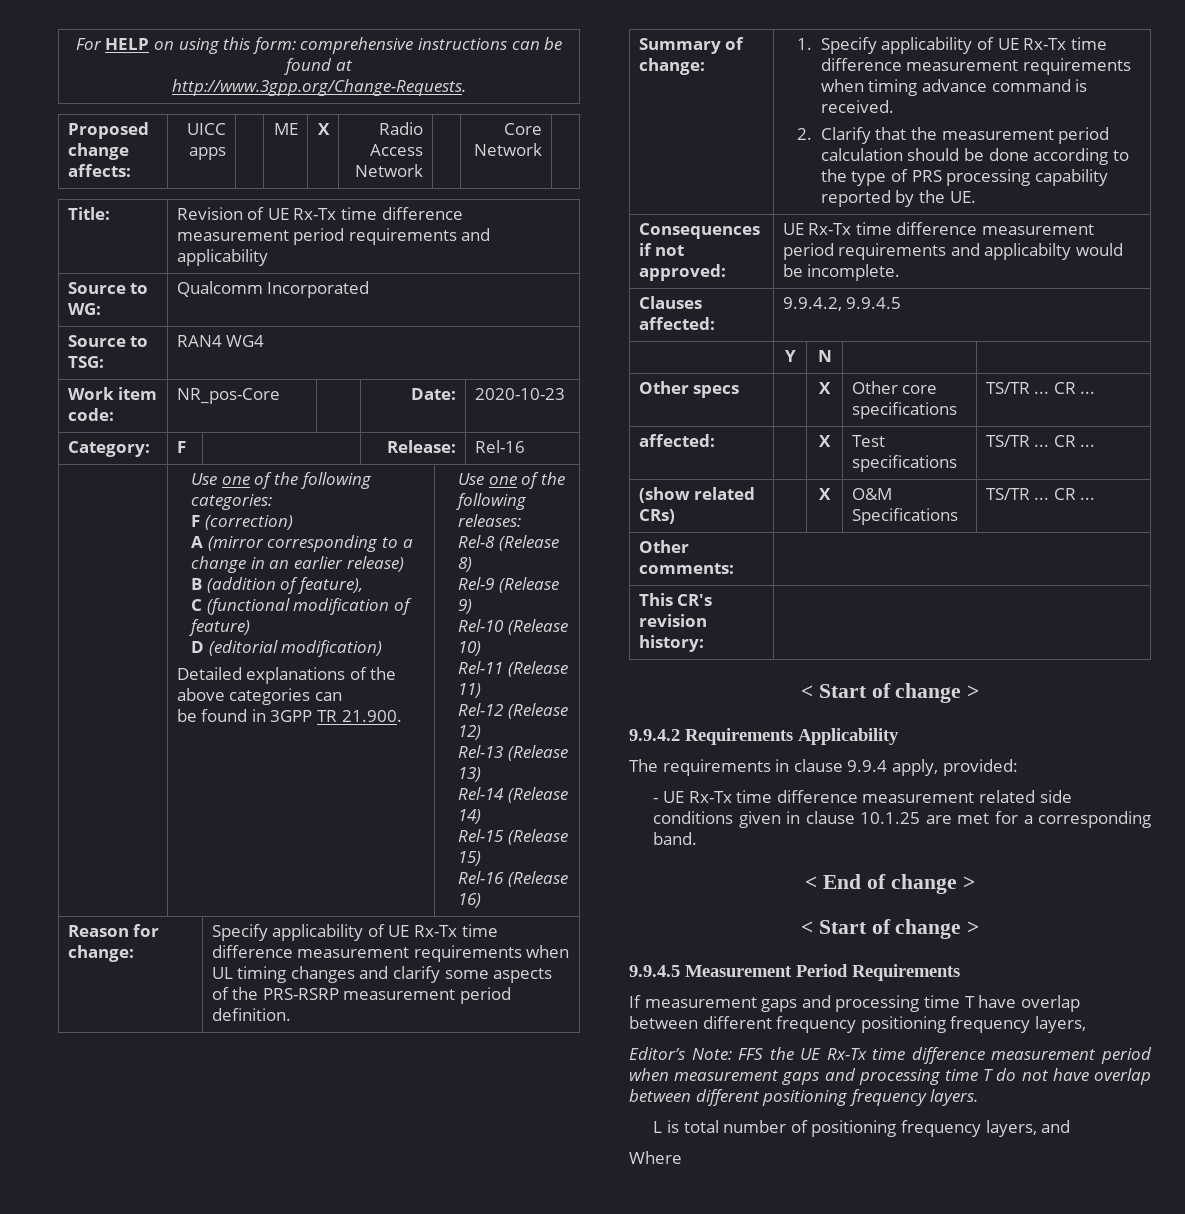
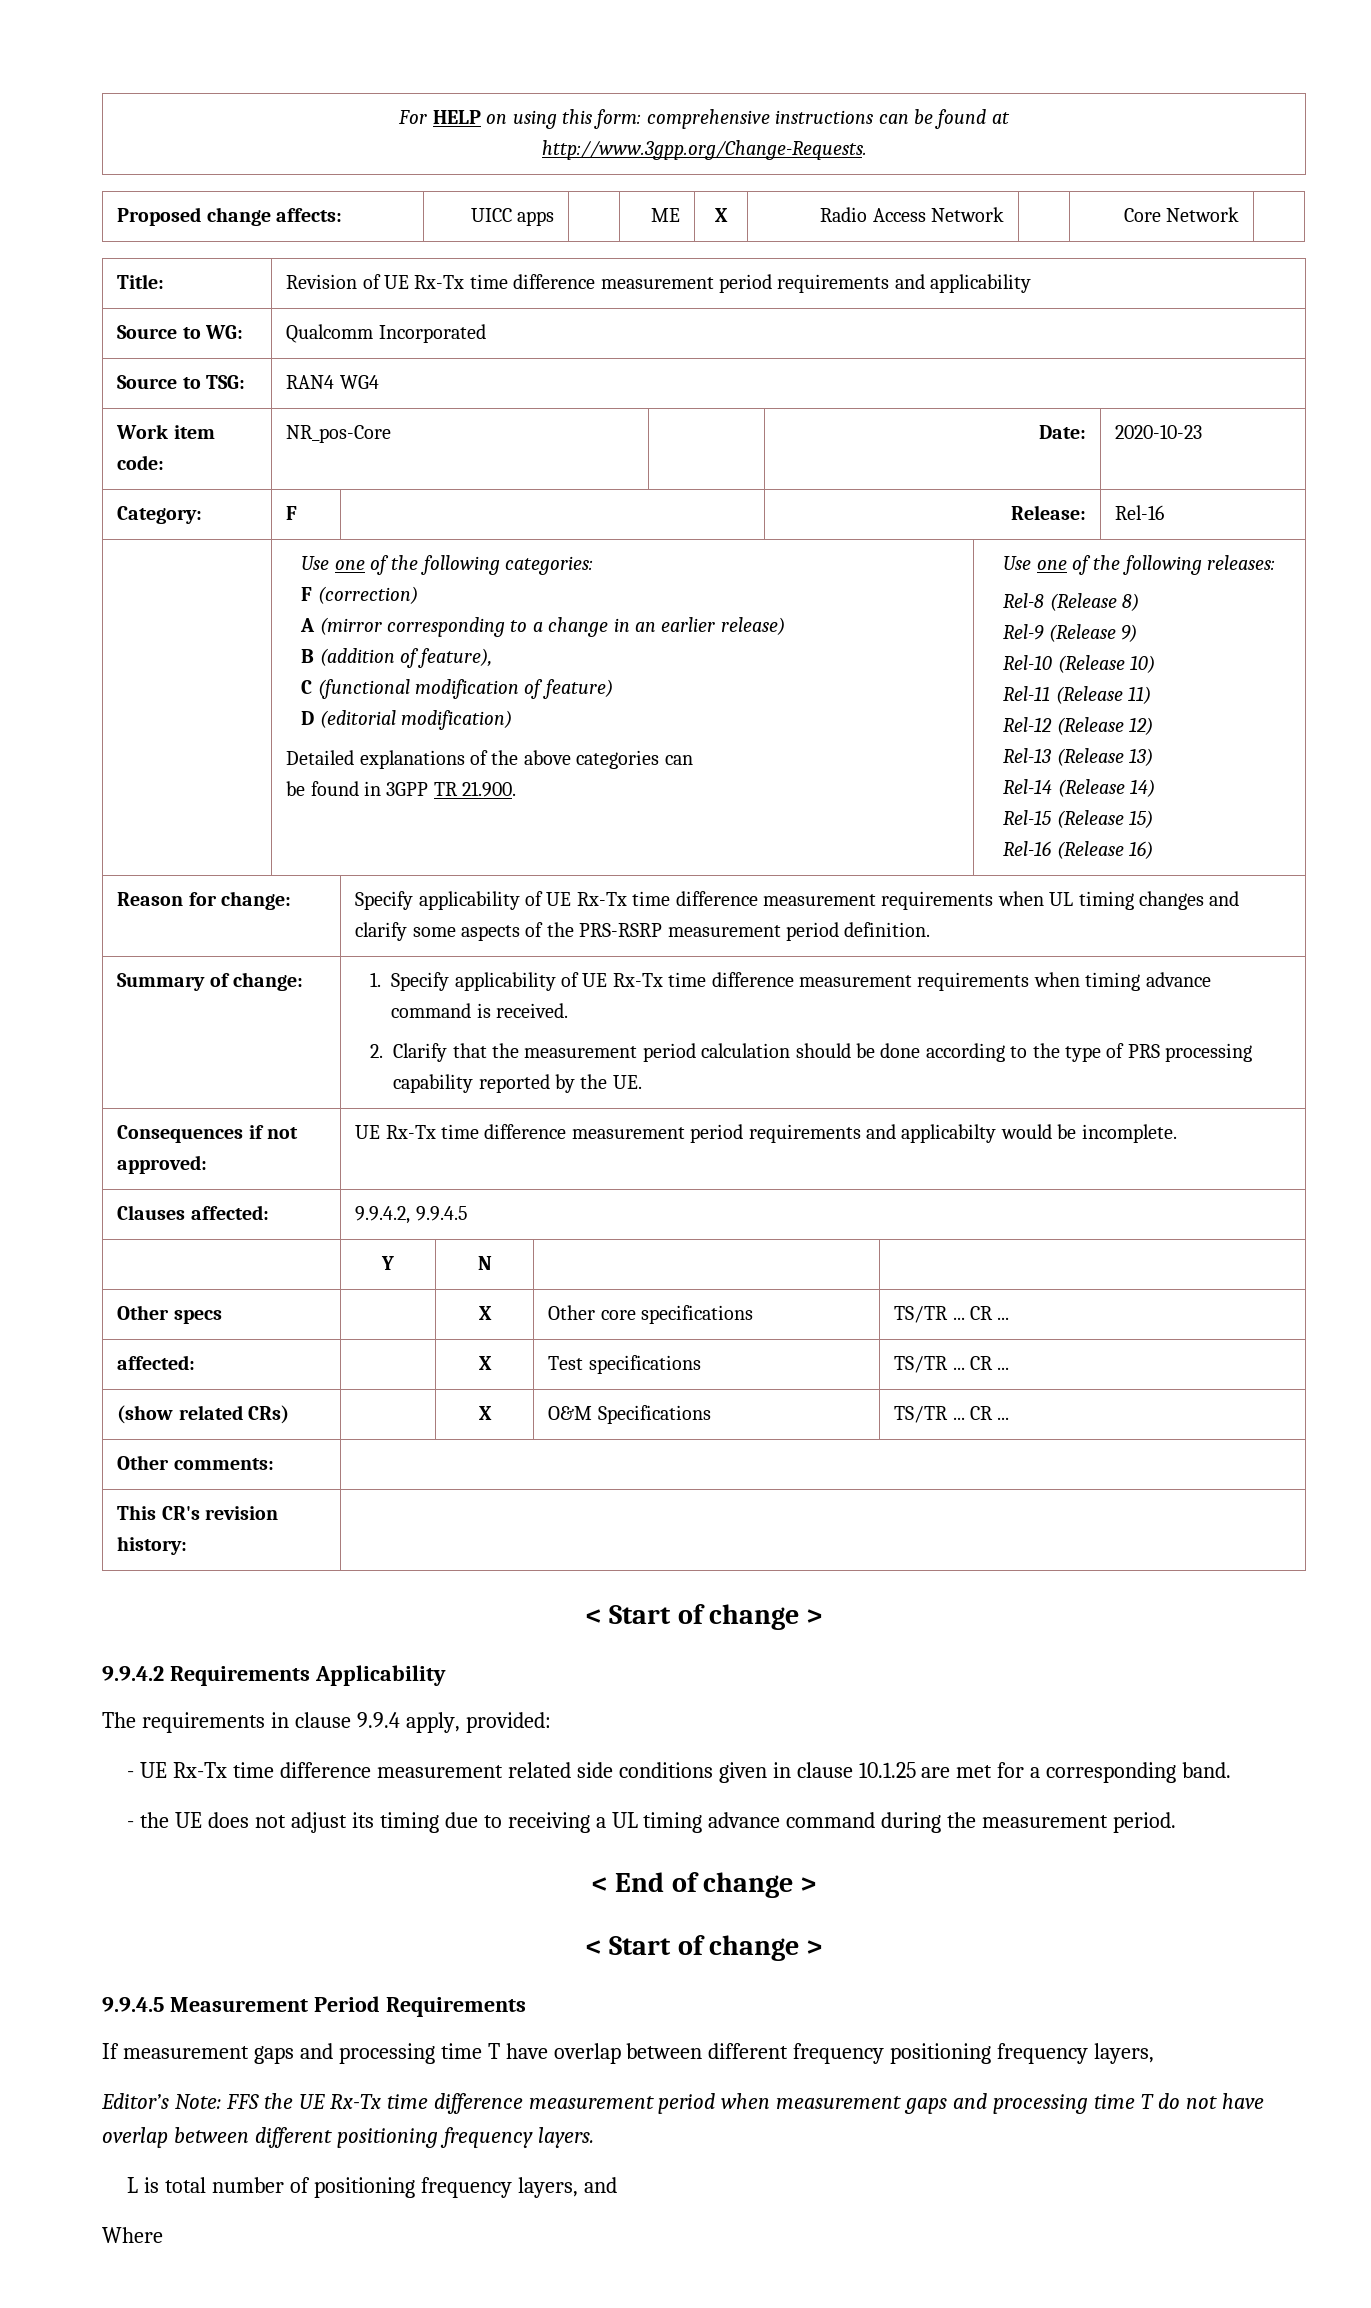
+ - the UE does not adjust its timing due to receiving a UL timing advance command during the measurement period.

